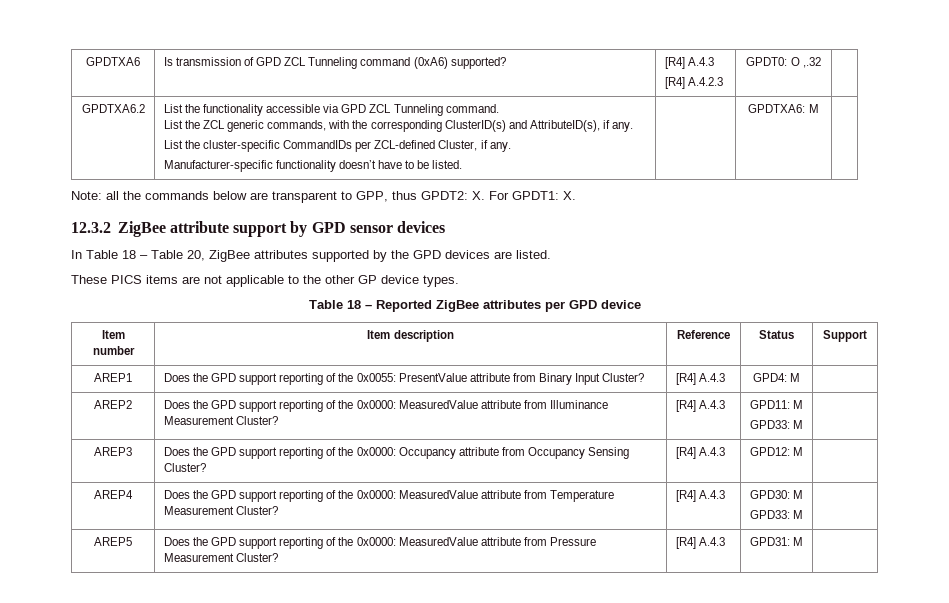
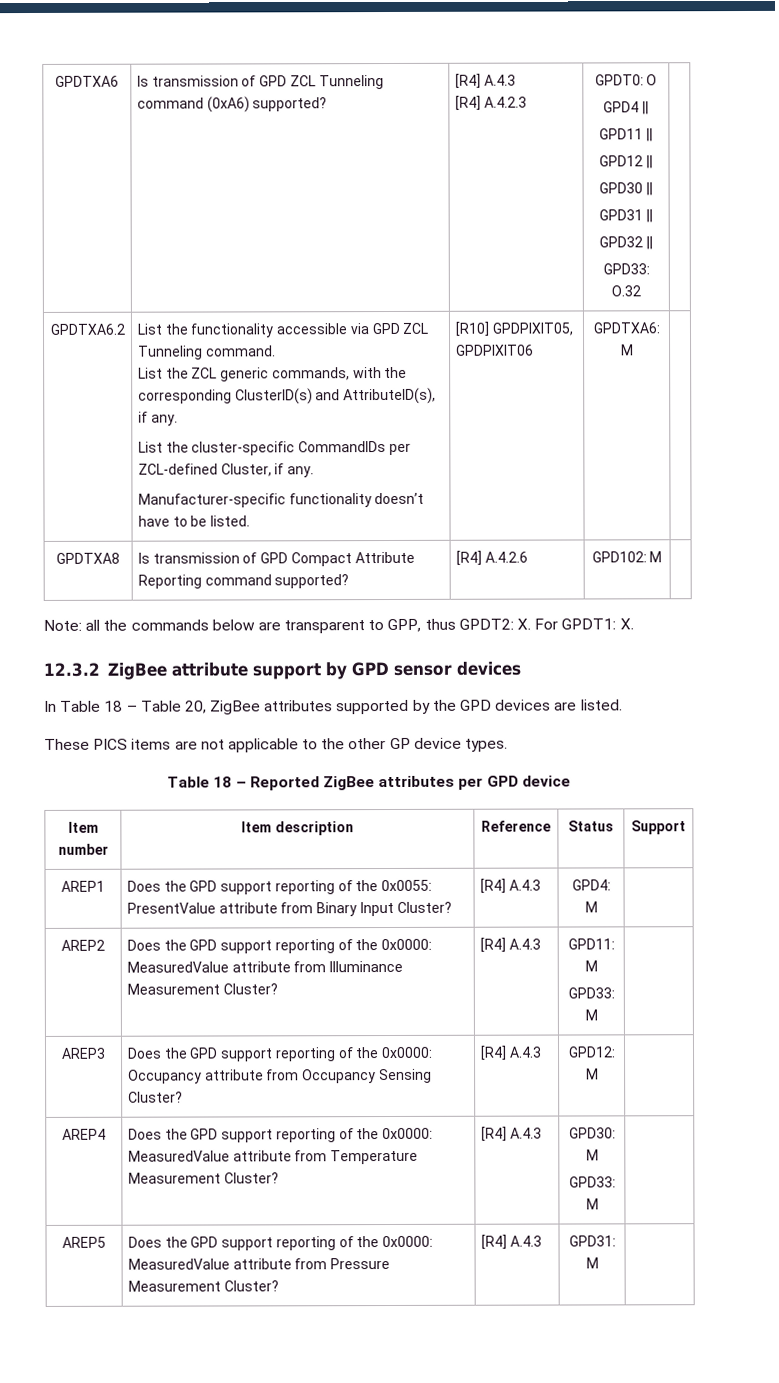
  GPDTXA6 | Is transmission of GPD ZCL Tunneling command (0xA6) supported? | [R4] A.4.3
- [R4] A.4.2.3 | GPDT0: O ,.32 |
+ [R4] A.4.2.3 | GPDT0: O
+ GPD4 ||
+ GPD11 ||
+ GPD12 ||
+ GPD30 ||
+ GPD31 ||
+ GPD32 ||
+ GPD33: O.32 |
+ [R10] GPDPIXIT05, GPDPIXIT06
+ GPDTXA8 | Is transmission of GPD Compact Attribute Reporting command supported? | [R4] A.4.2.6 | GPD102: M |

